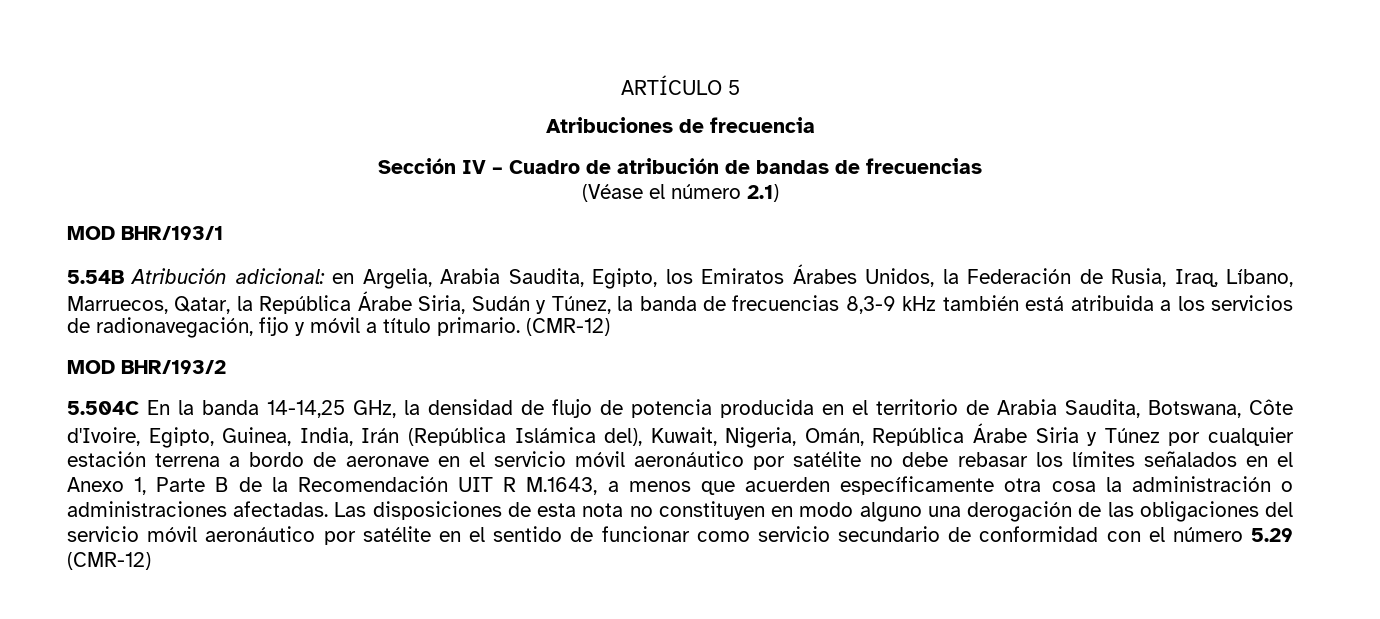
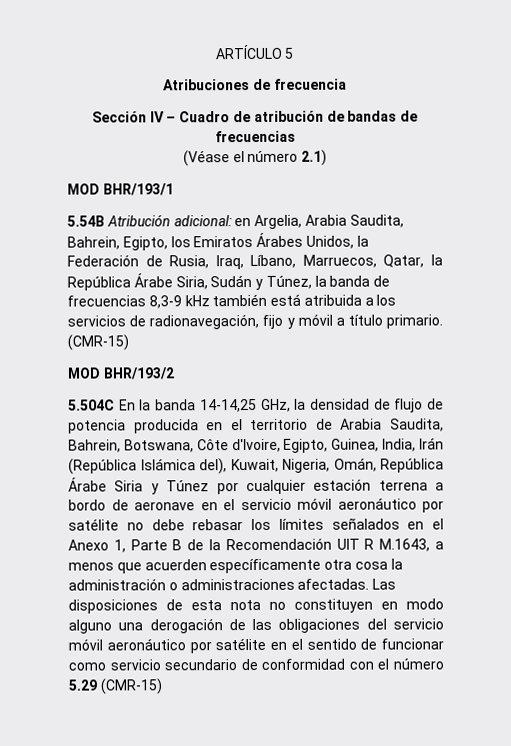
- 5.54B Atribución adicional: en Argelia, Arabia Saudita, Egipto, los Emiratos Árabes Unidos, la Federación de Rusia, Iraq, Líbano, Marruecos, Qatar, la República Árabe Siria, Sudán y Túnez, la banda de frecuencias 8,3-9 kHz también está atribuida a los servicios de radionavegación, fijo y móvil a título primario. (CMR-12)
+ 5.54B Atribución adicional: en Argelia, Arabia Saudita, Bahrein, Egipto, los Emiratos Árabes Unidos, la Federación de Rusia, Iraq, Líbano, Marruecos, Qatar, la República Árabe Siria, Sudán y Túnez, la banda de frecuencias 8,3-9 kHz también está atribuida a los servicios de radionavegación, fijo y móvil a título primario. (CMR-15)
- 5.504C En la banda 14-14,25 GHz, la densidad de flujo de potencia producida en el territorio de Arabia Saudita, Botswana, Côte d'Ivoire, Egipto, Guinea, India, Irán (República Islámica del), Kuwait, Nigeria, Omán, República Árabe Siria y Túnez por cualquier estación terrena a bordo de aeronave en el servicio móvil aeronáutico por satélite no debe rebasar los límites señalados en el Anexo 1, Parte B de la Recomendación UIT R M.1643, a menos que acuerden específicamente otra cosa la administración o administraciones afectadas.
+ 5.504C En la banda 14-14,25 GHz, la densidad de flujo de potencia producida en el territorio de Arabia Saudita, Bahrein, Botswana, Côte d'Ivoire, Egipto, Guinea, India, Irán (República Islámica del), Kuwait, Nigeria, Omán, República Árabe Siria y Túnez por cualquier estación terrena a bordo de aeronave en el servicio móvil aeronáutico por satélite no debe rebasar los límites señalados en el Anexo 1, Parte B de la Recomendación UIT R M.1643, a menos que acuerden específicamente otra cosa la administración o administraciones afectadas.
- Las disposiciones de esta nota no constituyen en modo alguno una derogación de las obligaciones del servicio móvil aeronáutico por satélite en el sentido de funcionar como servicio secundario de conformidad con el número 5.29 (CMR-12)
+ Las disposiciones de esta nota no constituyen en modo alguno una derogación de las obligaciones del servicio móvil aeronáutico por satélite en el sentido de funcionar como servicio secundario de conformidad con el número 5.29 (CMR-15)

